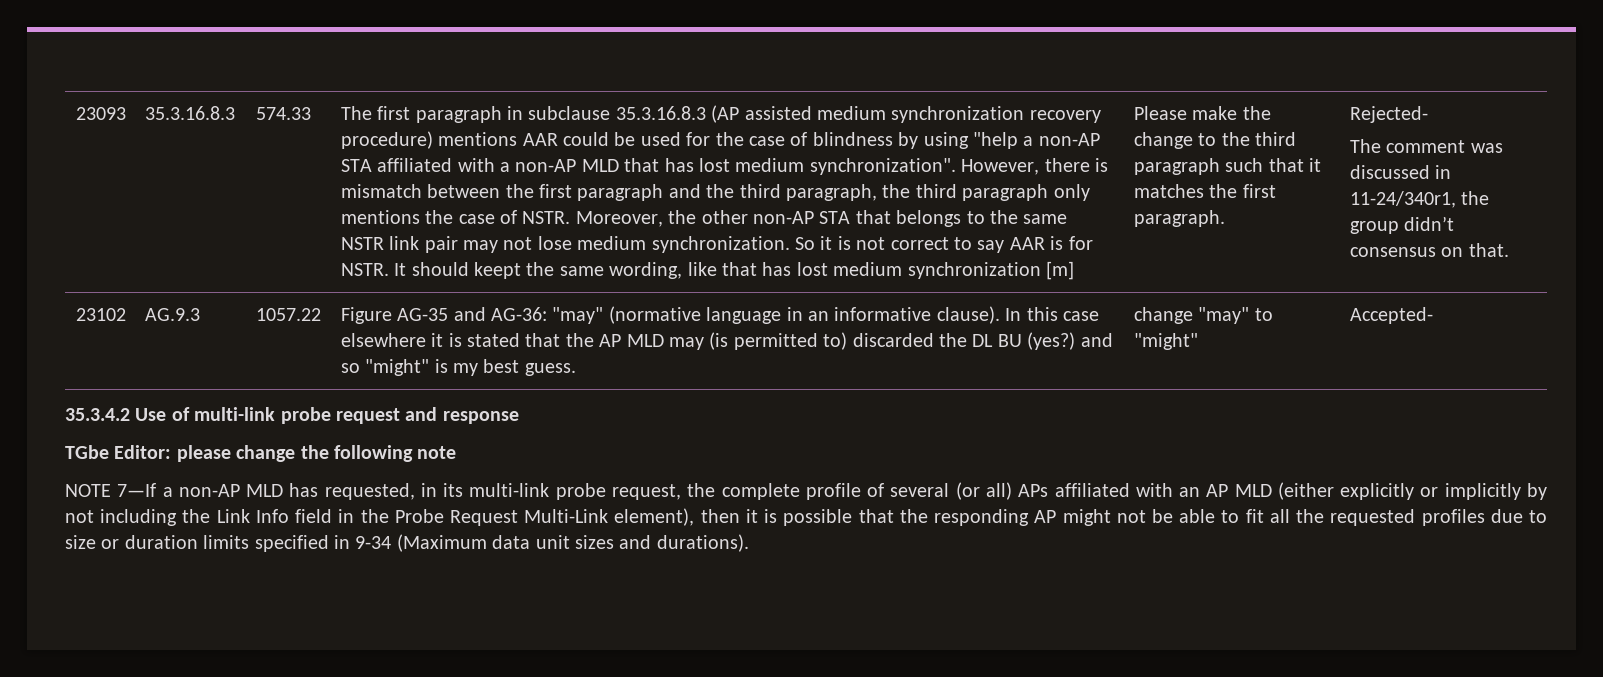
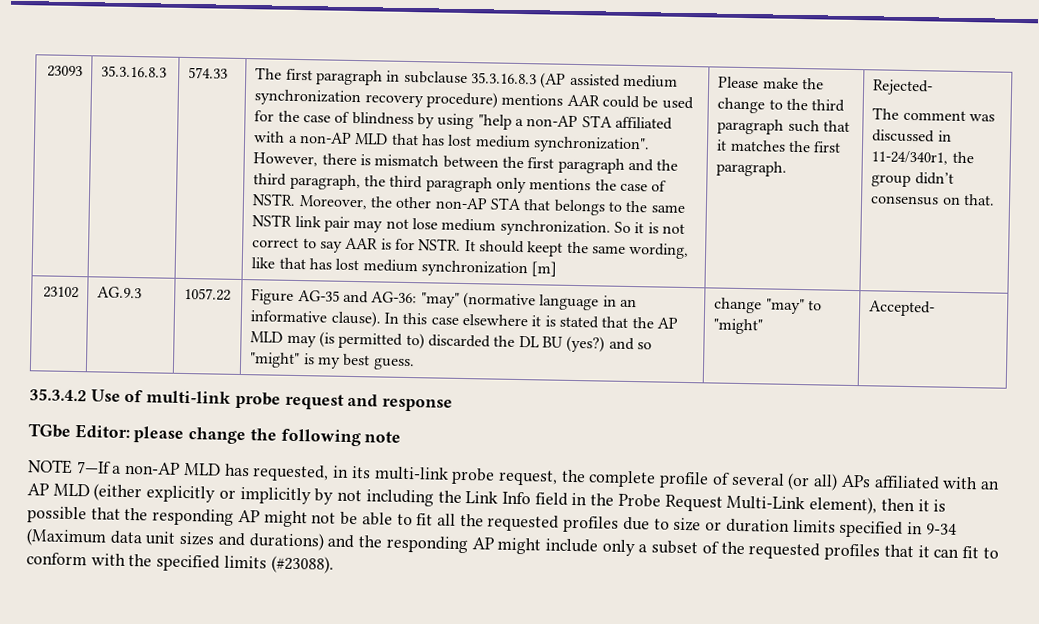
- NOTE 7—If a non-AP MLD has requested, in its multi-link probe request, the complete profile of several (or all) APs affiliated with an AP MLD (either explicitly or implicitly by not including the Link Info field in the Probe Request Multi-Link element), then it is possible that the responding AP might not be able to fit all the requested profiles due to size or duration limits specified in 9-34 (Maximum data unit sizes and durations).
+ NOTE 7—If a non-AP MLD has requested, in its multi-link probe request, the complete profile of several (or all) APs affiliated with an AP MLD (either explicitly or implicitly by not including the Link Info field in the Probe Request Multi-Link element), then it is possible that the responding AP might not be able to fit all the requested profiles due to size or duration limits specified in 9-34 (Maximum data unit sizes and durations) and the responding AP might include only a subset of the requested profiles that it can fit to conform with the specified limits (#23088).

